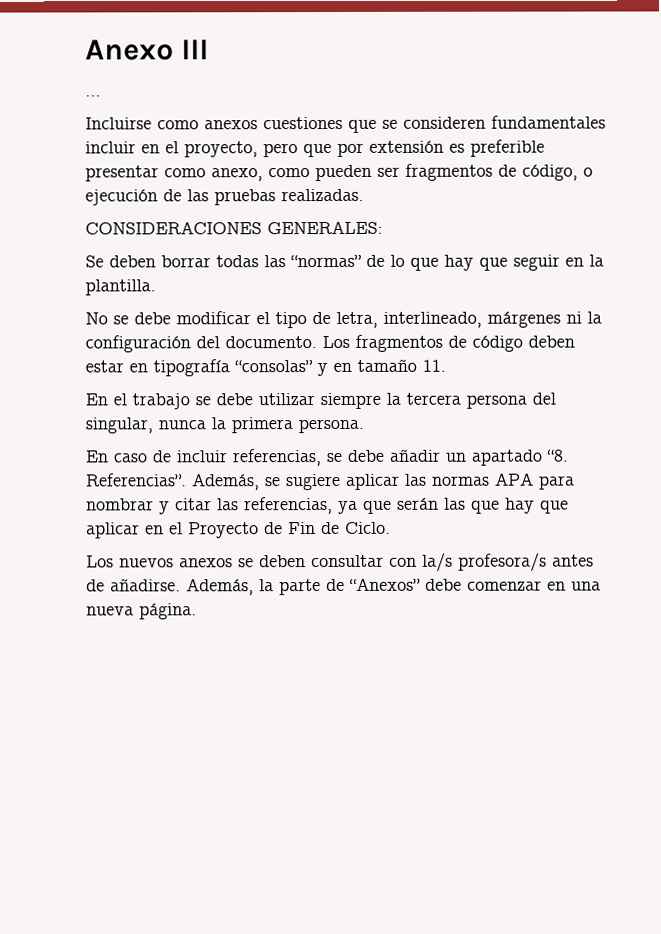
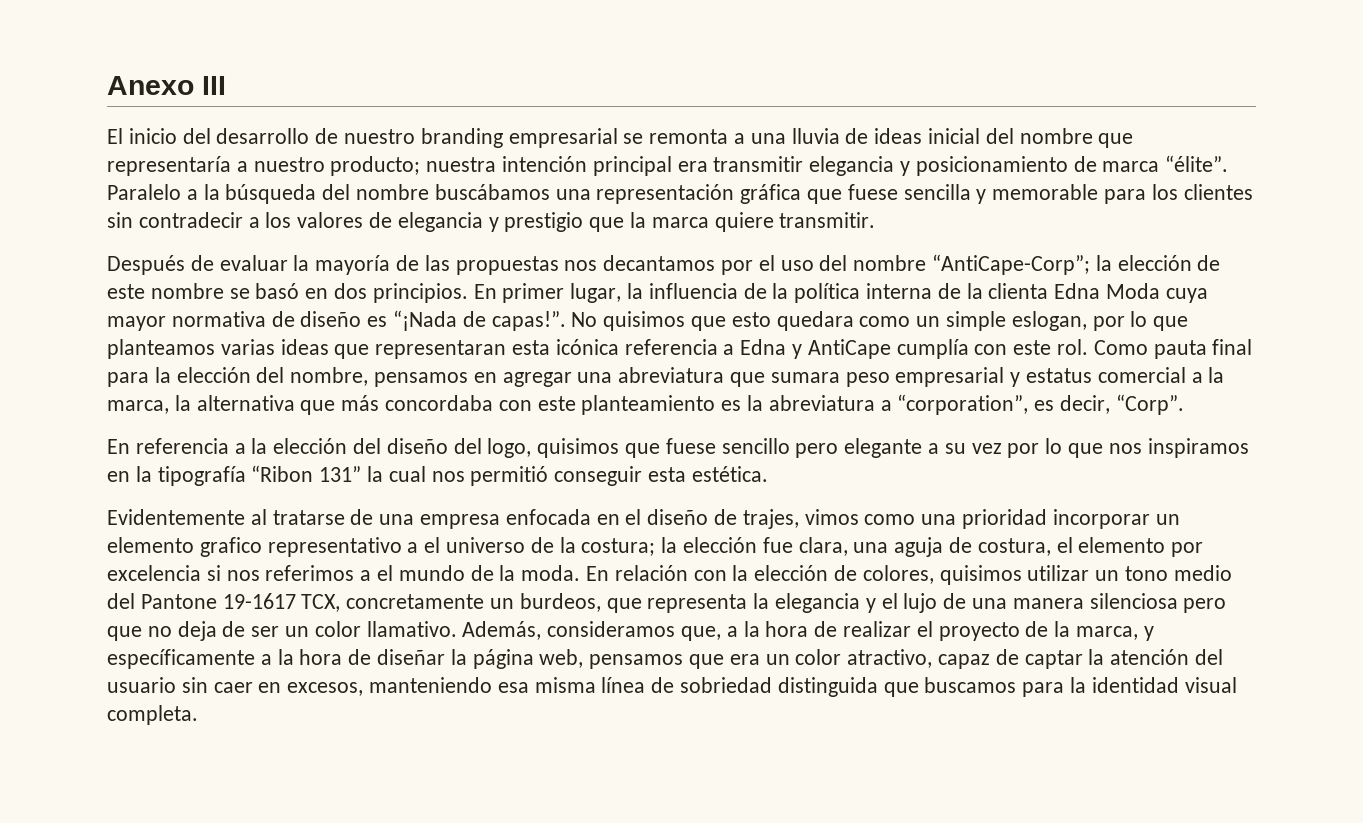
- …
- Incluirse como anexos cuestiones que se consideren fundamentales incluir en el proyecto, pero que por extensión es preferible presentar como anexo, como pueden ser fragmentos de código, o ejecución de las pruebas realizadas.
- CONSIDERACIONES GENERALES:
- Se deben borrar todas las “normas” de lo que hay que seguir en la plantilla.
- No se debe modificar el tipo de letra, interlineado, márgenes ni la configuración del documento. Los fragmentos de código deben estar en tipografía “consolas” y en tamaño 11.
- En el trabajo se debe utilizar siempre la tercera persona del singular, nunca la primera persona.
- En caso de incluir referencias, se debe añadir un apartado “8. Referencias”. Además, se sugiere aplicar las normas APA para nombrar y citar las referencias, ya que serán las que hay que aplicar en el Proyecto de Fin de Ciclo.
- Los nuevos anexos se deben consultar con la/s profesora/s antes de añadirse. Además, la parte de “Anexos” debe comenzar en una nueva página.
+ El inicio del desarrollo de nuestro branding empresarial se remonta a una lluvia de ideas inicial del nombre que representaría a nuestro producto; nuestra intención principal era transmitir elegancia y posicionamiento de marca “élite”. Paralelo a la búsqueda del nombre buscábamos una representación gráfica que fuese sencilla y memorable para los clientes sin contradecir a los valores de elegancia y prestigio que la marca quiere transmitir.
+ Después de evaluar la mayoría de las propuestas nos decantamos por el uso del nombre “AntiCape-Corp”; la elección de este nombre se basó en dos principios. En primer lugar, la influencia de la política interna de la clienta Edna Moda cuya mayor normativa de diseño es “¡Nada de capas!”. No quisimos que esto quedara como un simple eslogan, por lo que planteamos varias ideas que representaran esta icónica referencia a Edna y AntiCape cumplía con este rol. Como pauta final para la elección del nombre, pensamos en agregar una abreviatura que sumara peso empresarial y estatus comercial a la marca, la alternativa que más concordaba con este planteamiento es la abreviatura a “corporation”, es decir, “Corp”.
+ En referencia a la elección del diseño del logo, quisimos que fuese sencillo pero elegante a su vez por lo que nos inspiramos en la tipografía “Ribon 131” la cual nos permitió conseguir esta estética.
+ Evidentemente al tratarse de una empresa enfocada en el diseño de trajes, vimos como una prioridad incorporar un elemento grafico representativo a el universo de la costura; la elección fue clara, una aguja de costura, el elemento por excelencia si nos referimos a el mundo de la moda. En relación con la elección de colores, quisimos utilizar un tono medio del Pantone 19-1617 TCX, concretamente un burdeos, que representa la elegancia y el lujo de una manera silenciosa pero que no deja de ser un color llamativo. Además, consideramos que, a la hora de realizar el proyecto de la marca, y específicamente a la hora de diseñar la página web, pensamos que era un color atractivo, capaz de captar la atención del usuario sin caer en excesos, manteniendo esa misma línea de sobriedad distinguida que buscamos para la identidad visual completa.

